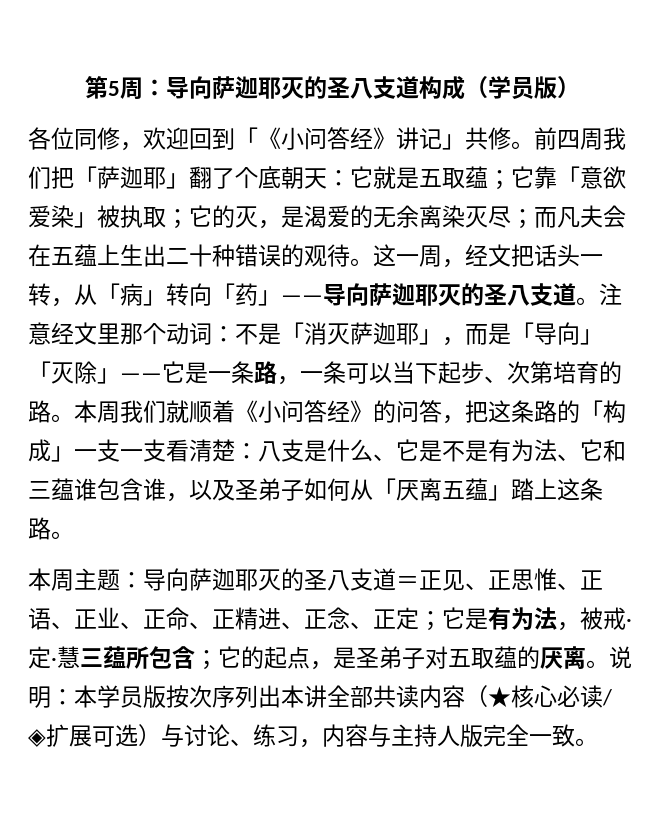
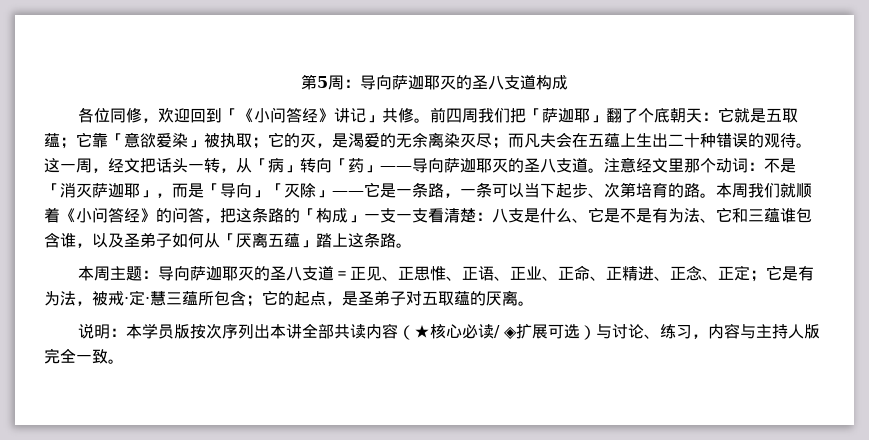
- 第5周：导向萨迦耶灭的圣八支道构成（学员版）
+ 第5周：导向萨迦耶灭的圣八支道构成
- 它的起点，是圣弟子对五取蕴的厌离。说明：
+ 它的起点，是圣弟子对五取蕴的厌离。
+ 说明：

